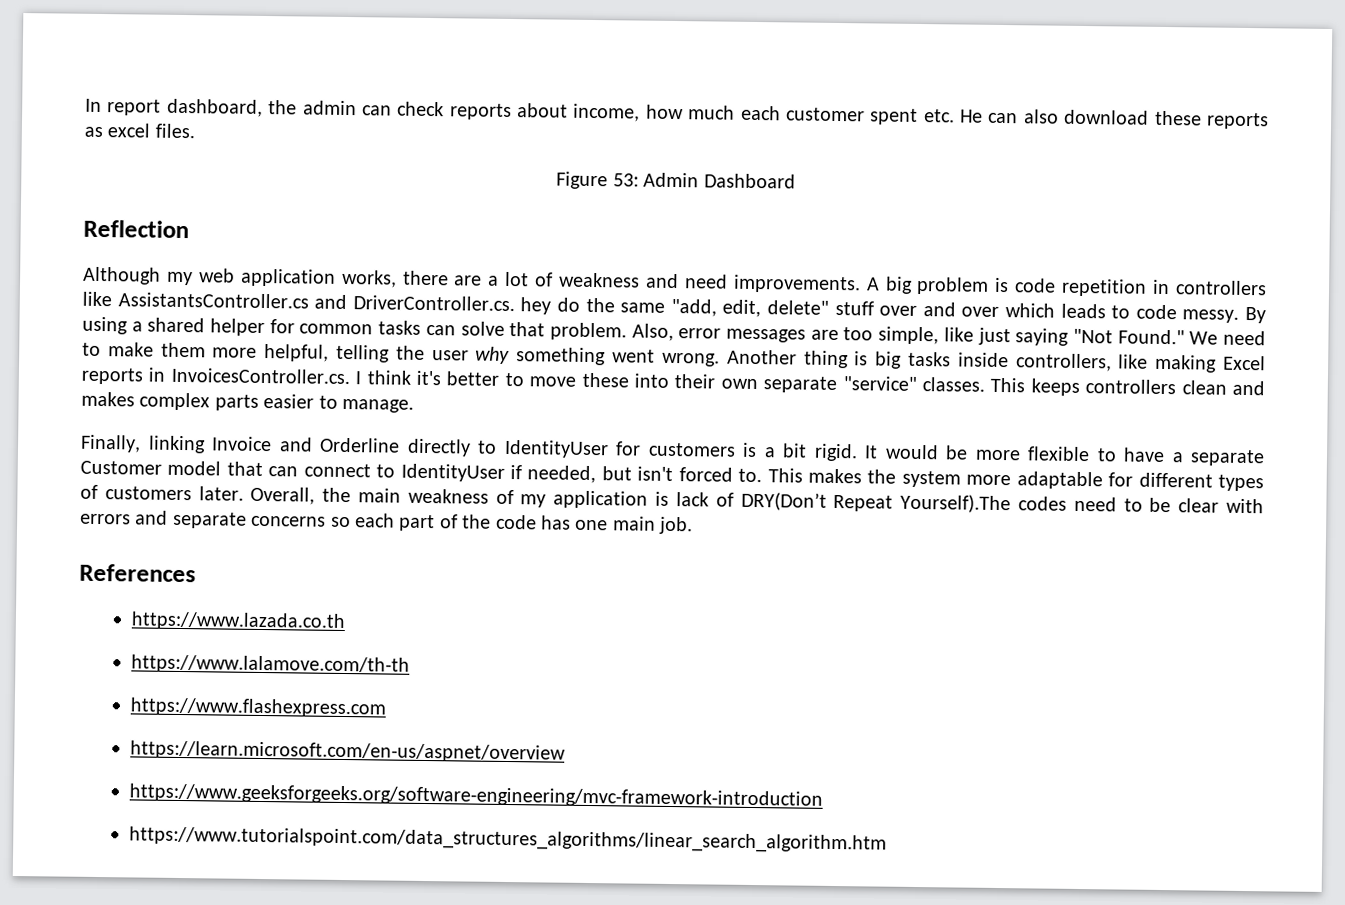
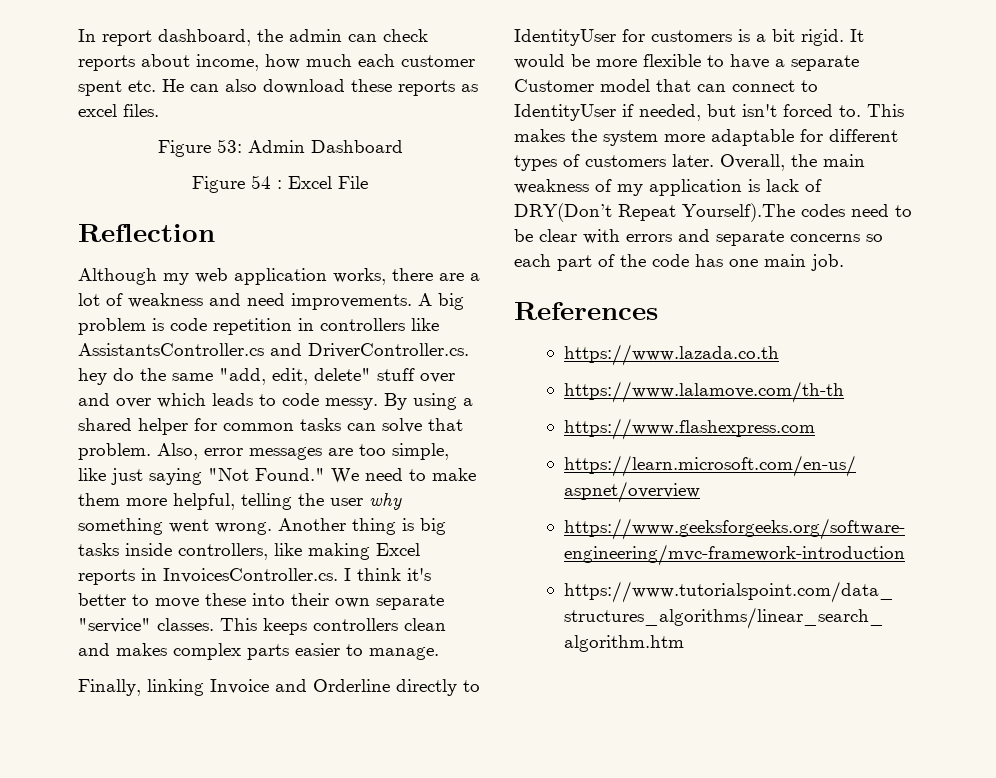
+ Figure 54 : Excel File

